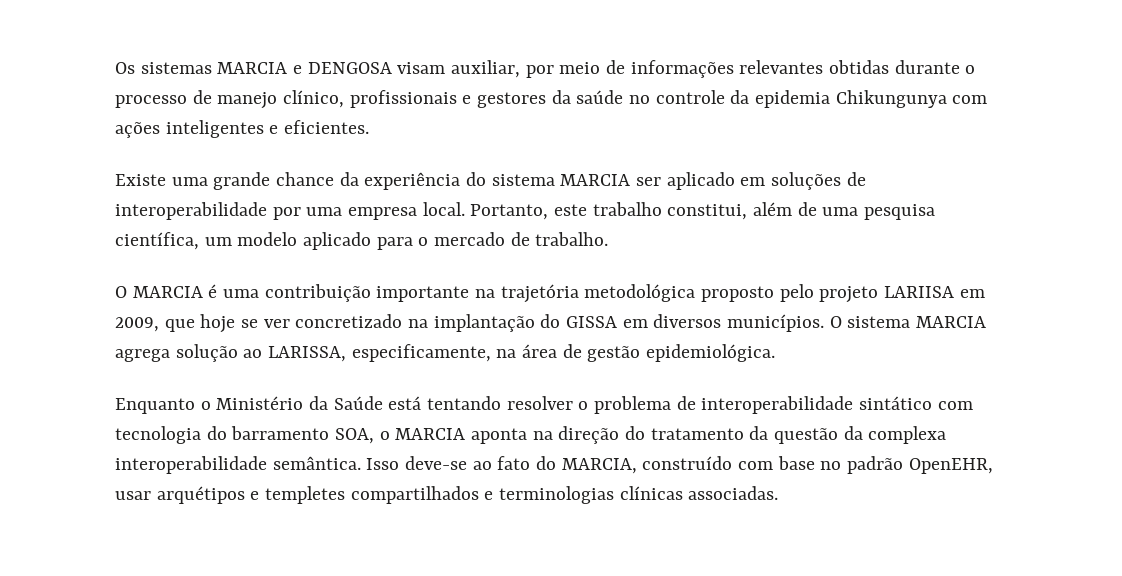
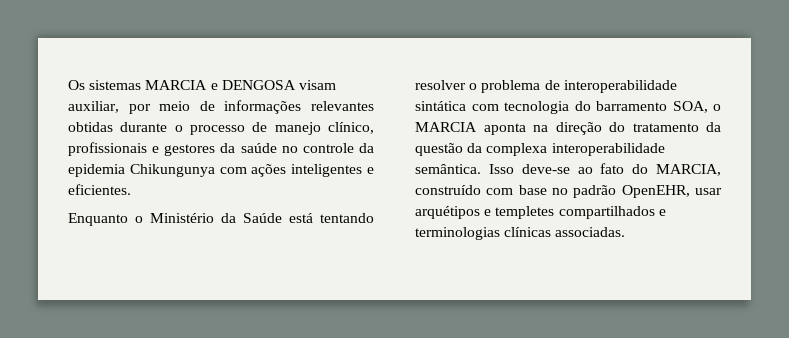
- Existe uma grande chance da experiência do sistema MARCIA ser aplicado em soluções de interoperabilidade por uma empresa local. Portanto, este trabalho constitui, além de uma pesquisa científica, um modelo aplicado para o mercado de trabalho.
- O MARCIA é uma contribuição importante na trajetória metodológica proposto pelo projeto LARIISA em 2009, que hoje se ver concretizado na implantação do GISSA em diversos municípios. O sistema MARCIA agrega solução ao LARISSA, especificamente, na área de gestão epidemiológica.
- Enquanto o Ministério da Saúde está tentando resolver o problema de interoperabilidade sintático com tecnologia do barramento SOA, o MARCIA aponta na direção do tratamento da questão da complexa interoperabilidade semântica.
+ Enquanto o Ministério da Saúde está tentando resolver o problema de interoperabilidade sintática com tecnologia do barramento SOA, o MARCIA aponta na direção do tratamento da questão da complexa interoperabilidade semântica.

